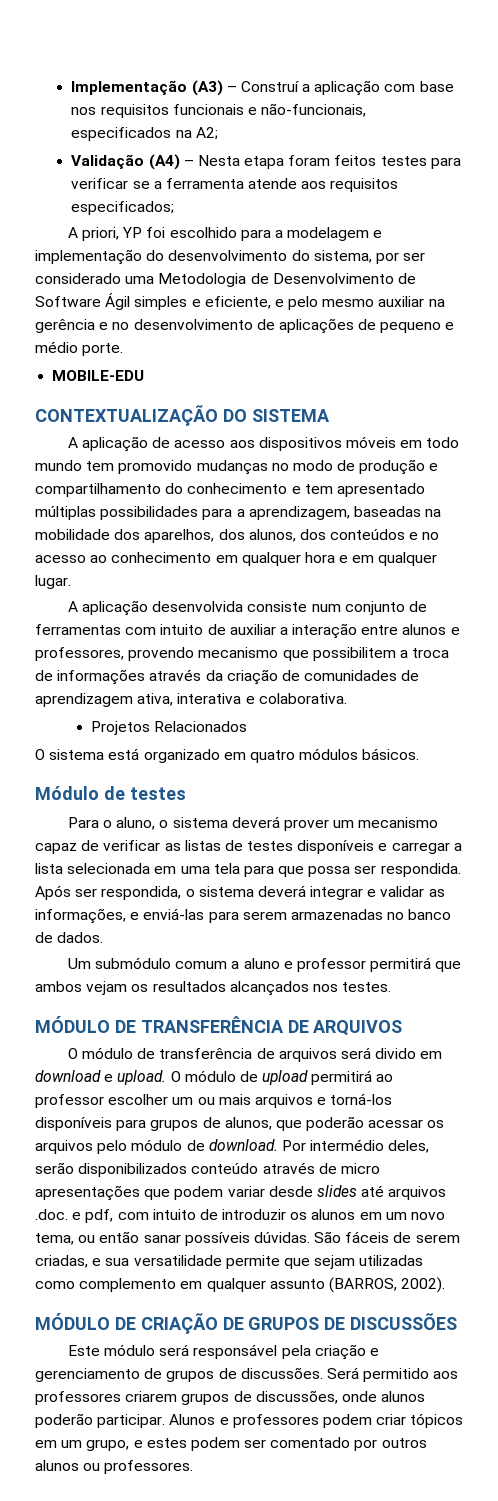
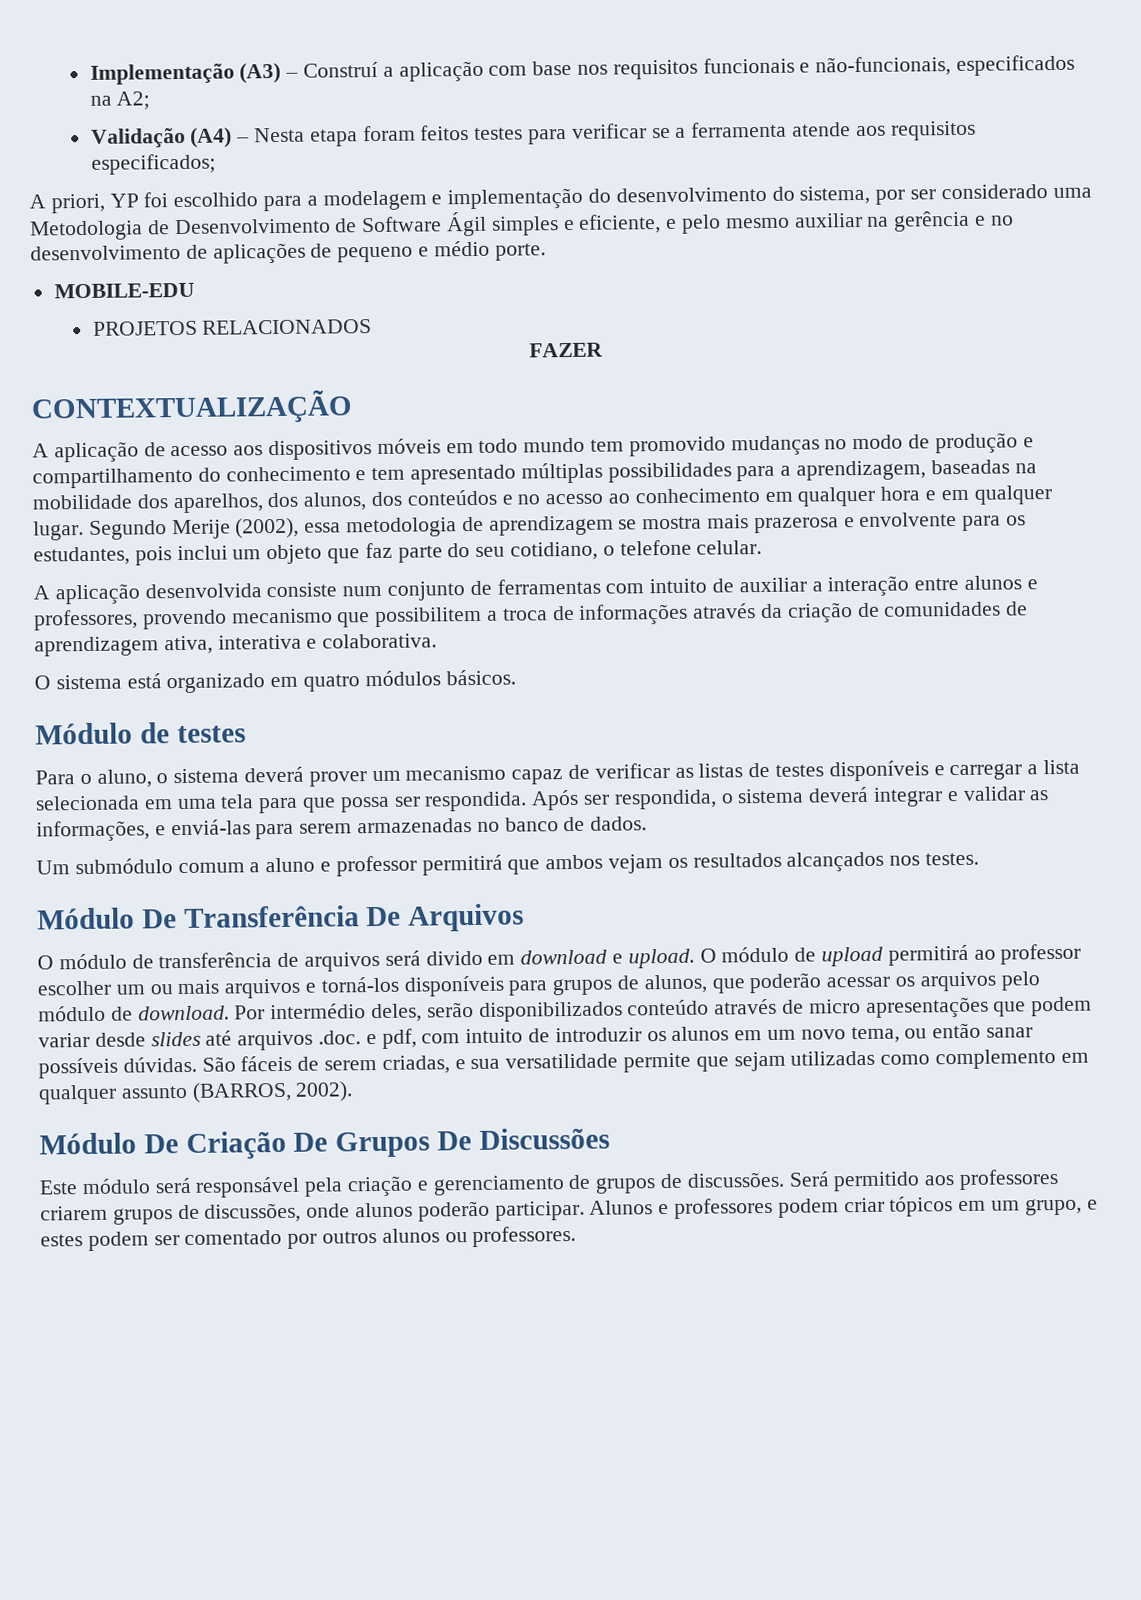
+ PROJETOS RELACIONADOS
+ FAZER
- CONTEXTUALIZAÇÃO DO SISTEMA
+ CONTEXTUALIZAÇÃO
+ Segundo Merije (2002), essa metodologia de aprendizagem se mostra mais prazerosa e envolvente para os estudantes, pois inclui um objeto que faz parte do seu cotidiano, o telefone celular.
- Projetos Relacionados
- MÓDULO DE TRANSFERÊNCIA DE ARQUIVOS
+ Módulo De Transferência De Arquivos
- MÓDULO DE CRIAÇÃO DE GRUPOS DE DISCUSSÕES
+ Módulo De Criação De Grupos De Discussões

